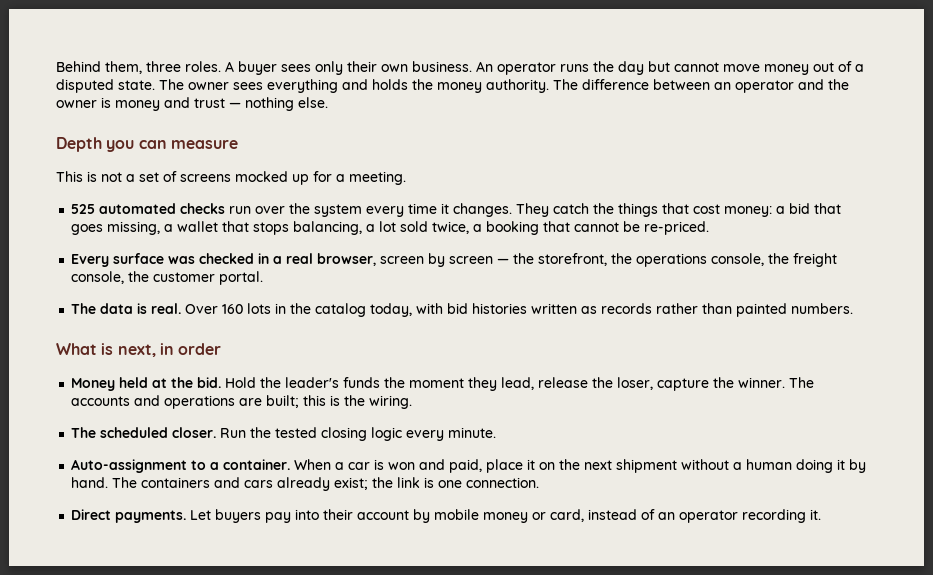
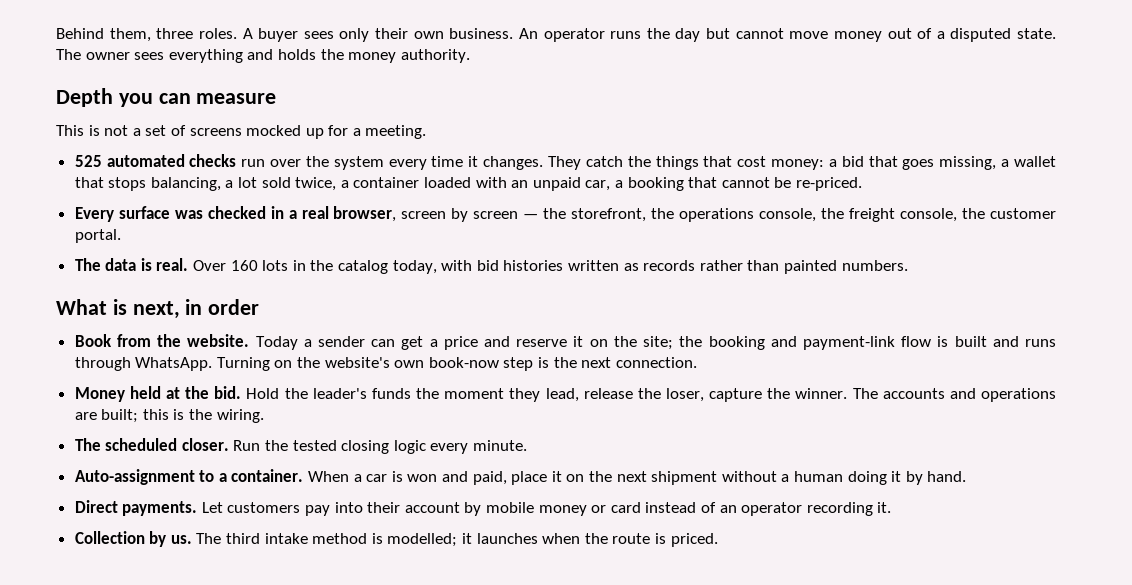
- The difference between an operator and the owner is money and trust — nothing else.
- They catch the things that cost money: a bid that goes missing, a wallet that stops balancing, a lot sold twice, a booking that cannot be re-priced.
+ They catch the things that cost money: a bid that goes missing, a wallet that stops balancing, a lot sold twice, a container loaded with an unpaid car, a booking that cannot be re-priced.
+ Book from the website. Today a sender can get a price and reserve it on the site; the booking and payment-link flow is built and runs through WhatsApp. Turning on the website's own book-now step is the next connection.
- The containers and cars already exist; the link is one connection.
- Let buyers pay into their account by mobile money or card, instead of an operator recording it.
+ Let customers pay into their account by mobile money or card instead of an operator recording it.
+ Collection by us. The third intake method is modelled; it launches when the route is priced.

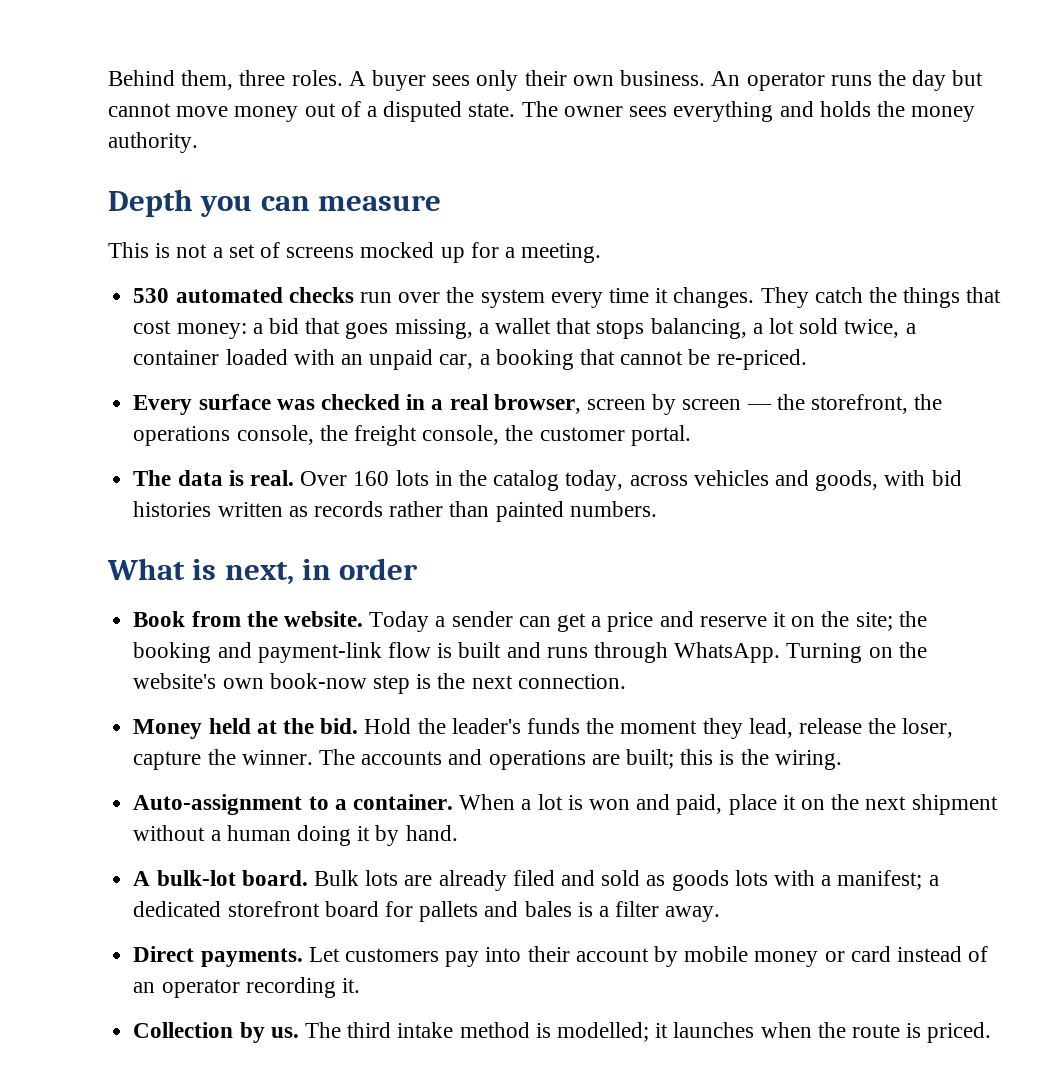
- 525 automated checks run over the system every time it changes.
+ 530 automated checks run over the system every time it changes.
- Over 160 lots in the catalog today, with bid histories written as records rather than painted numbers.
+ Over 160 lots in the catalog today, across vehicles and goods, with bid histories written as records rather than painted numbers.
- The scheduled closer. Run the tested closing logic every minute.
- When a car is won and paid, place it on the next shipment without a human doing it by hand.
+ When a lot is won and paid, place it on the next shipment without a human doing it by hand.
+ A bulk-lot board. Bulk lots are already filed and sold as goods lots with a manifest; a dedicated storefront board for pallets and bales is a filter away.

